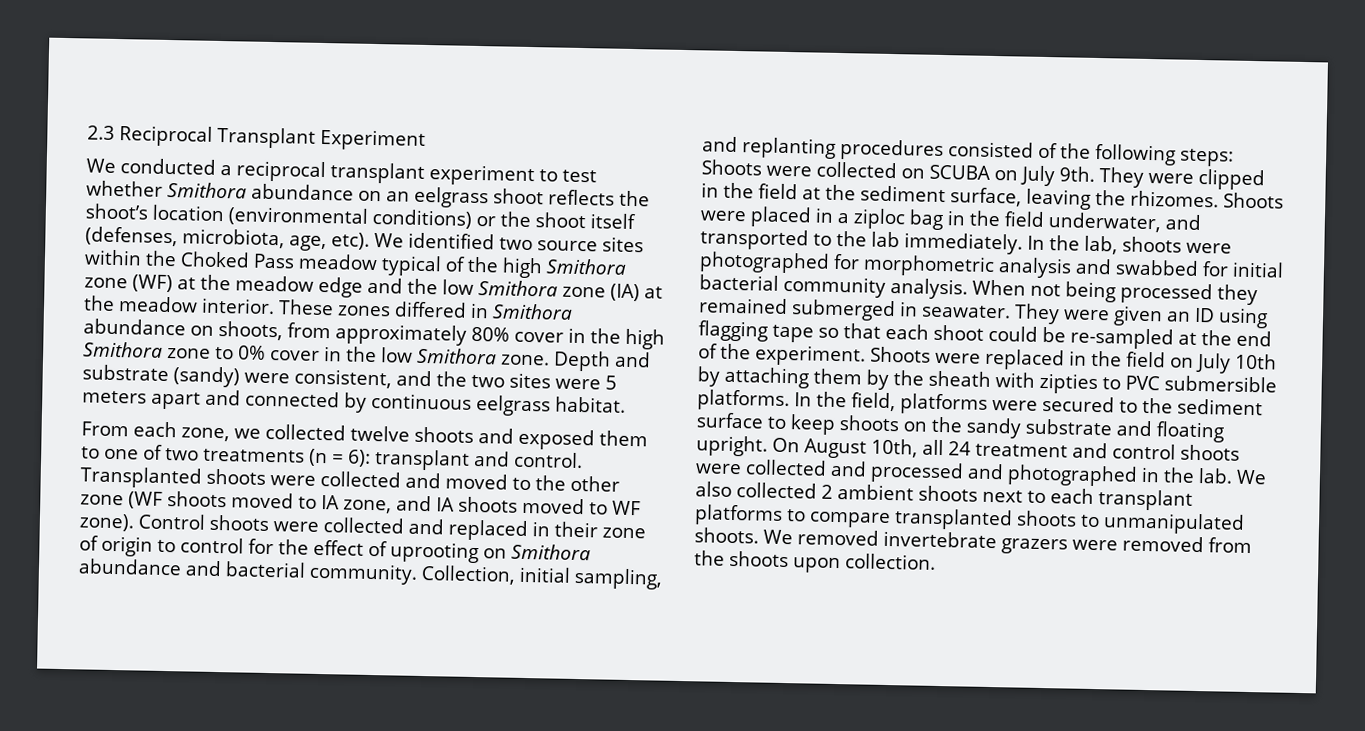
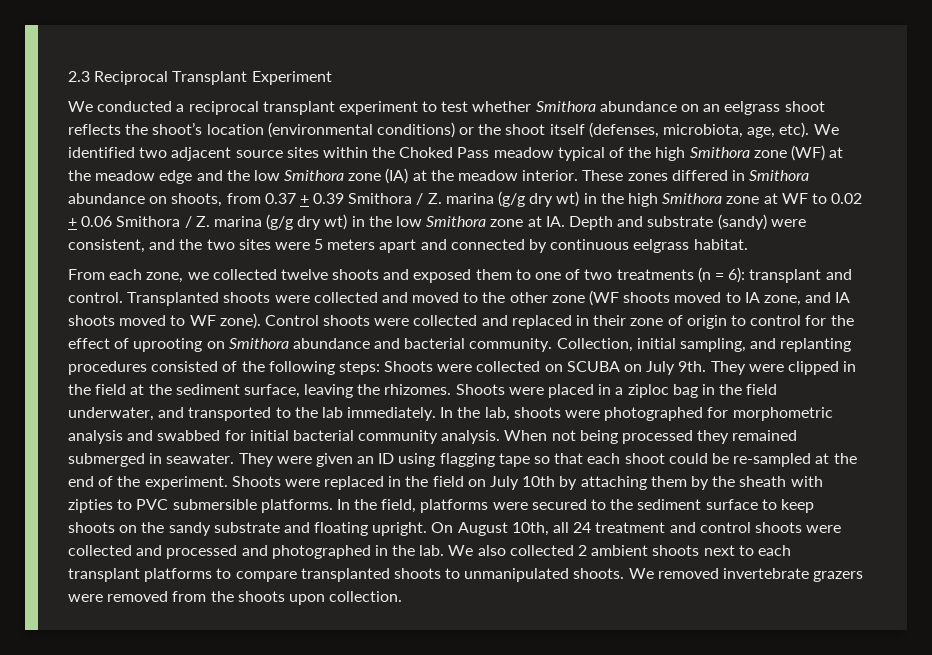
- We identified two source sites within the Choked Pass meadow typical of the high Smithora zone (WF) at the meadow edge and the low Smithora zone (IA) at the meadow interior.
+ We identified two adjacent source sites within the Choked Pass meadow typical of the high Smithora zone (WF) at the meadow edge and the low Smithora zone (IA) at the meadow interior.
- These zones differed in Smithora abundance on shoots, from approximately 80% cover in the high Smithora zone to 0% cover in the low Smithora zone. Depth and substrate (sandy) were consistent, and the two sites were 5 meters apart and connected by continuous eelgrass habitat.
+ These zones differed in Smithora abundance on shoots, from 0.37 + 0.39 Smithora / Z. marina (g/g dry wt) in the high Smithora zone at WF to 0.02 + 0.06 Smithora / Z. marina (g/g dry wt) in the low Smithora zone at IA. Depth and substrate (sandy) were consistent, and the two sites were 5 meters apart and connected by continuous eelgrass habitat.

